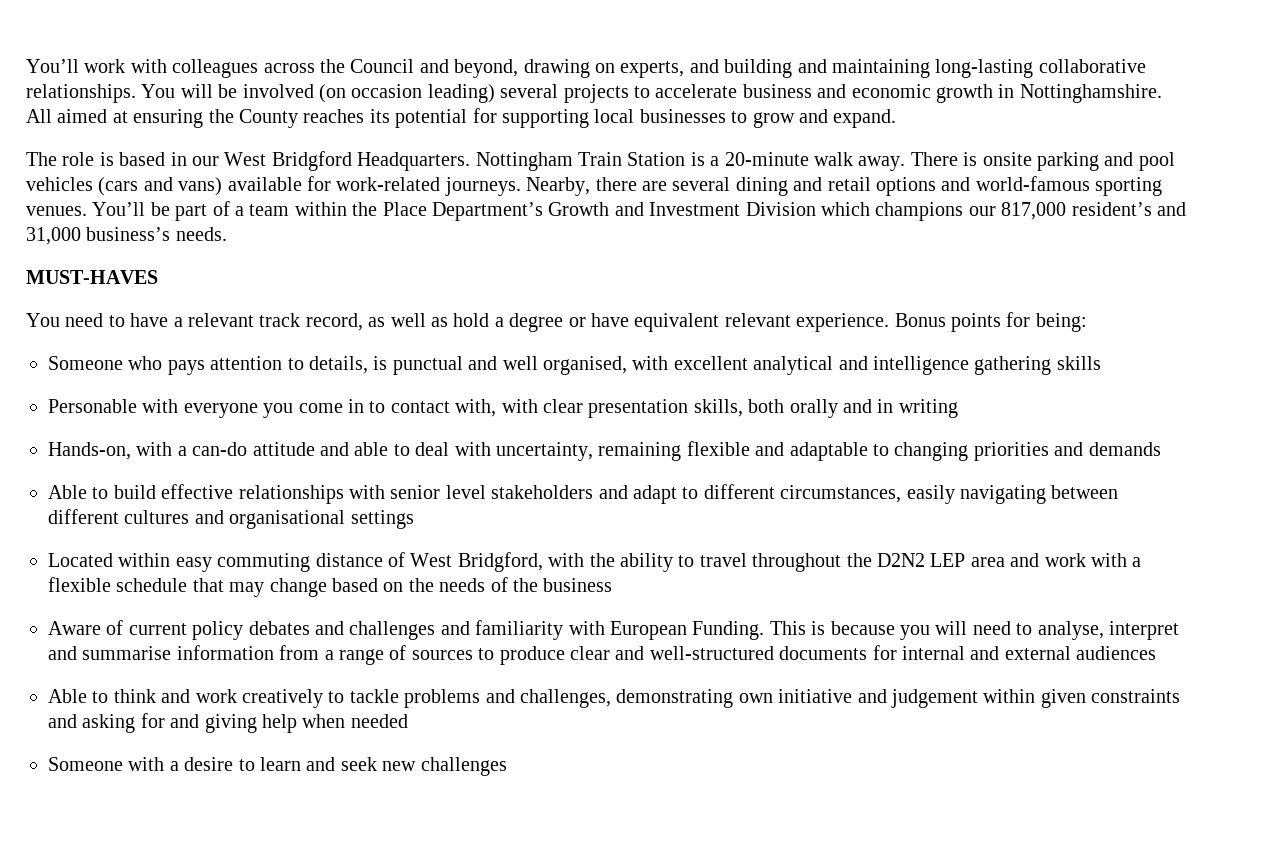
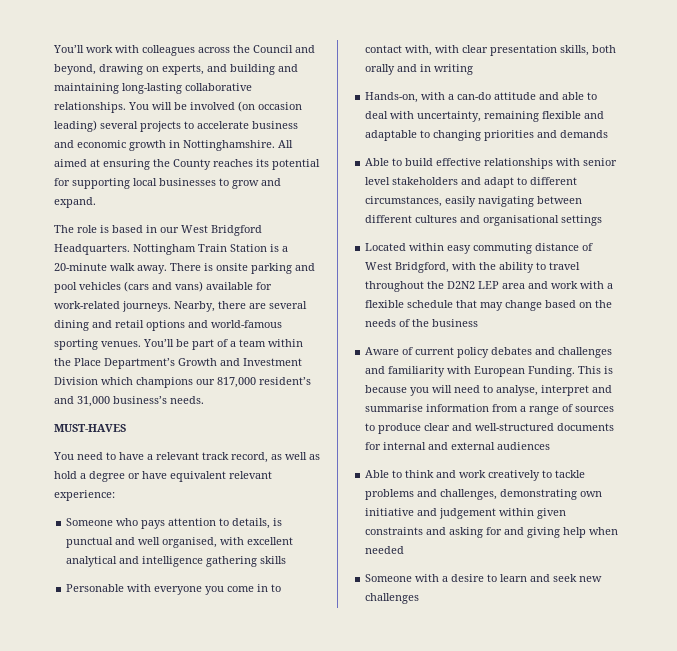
- You need to have a relevant track record, as well as hold a degree or have equivalent relevant experience. Bonus points for being:
+ You need to have a relevant track record, as well as hold a degree or have equivalent relevant experience:

